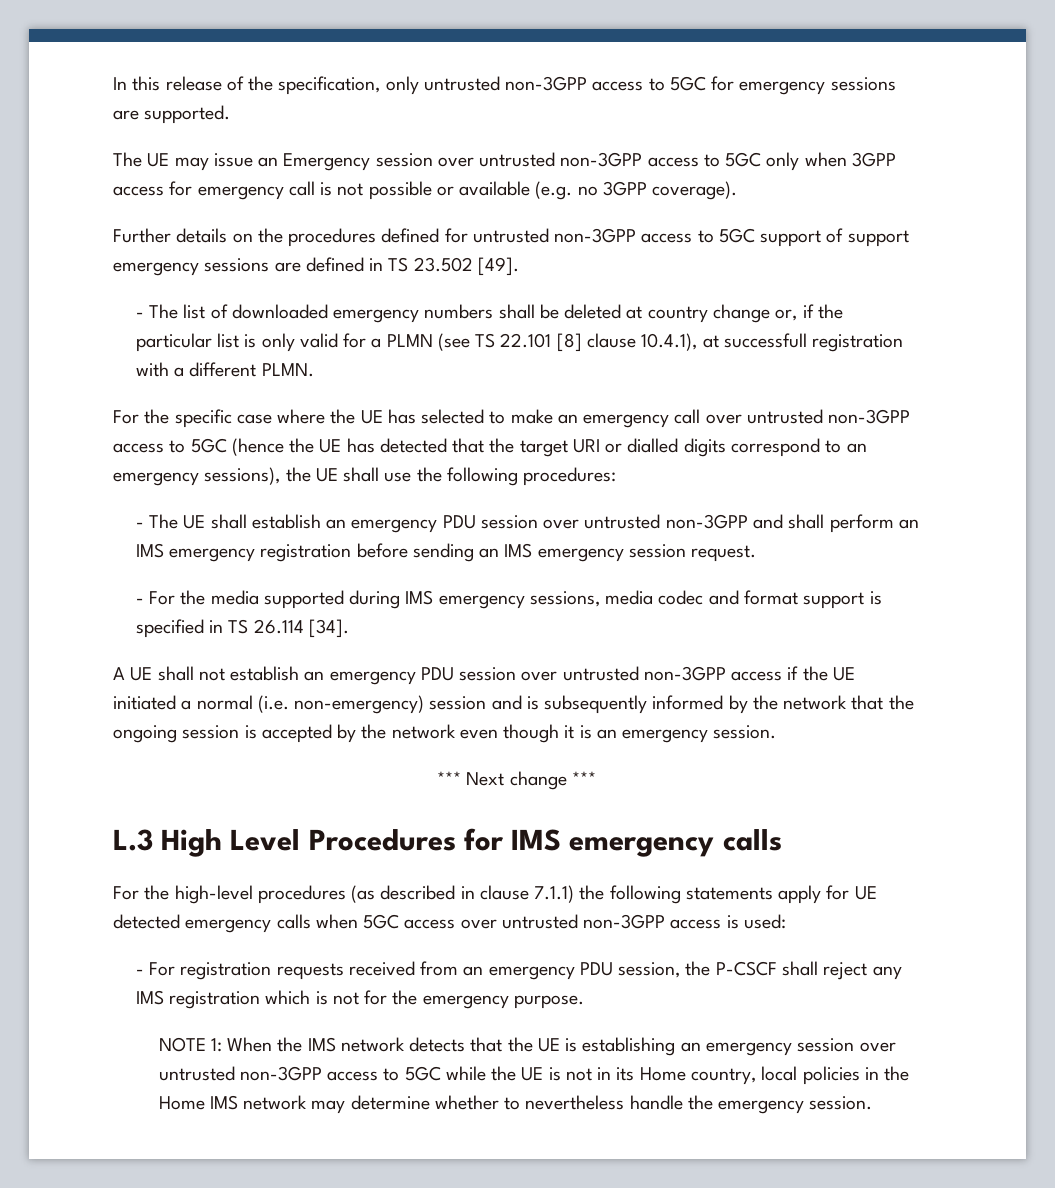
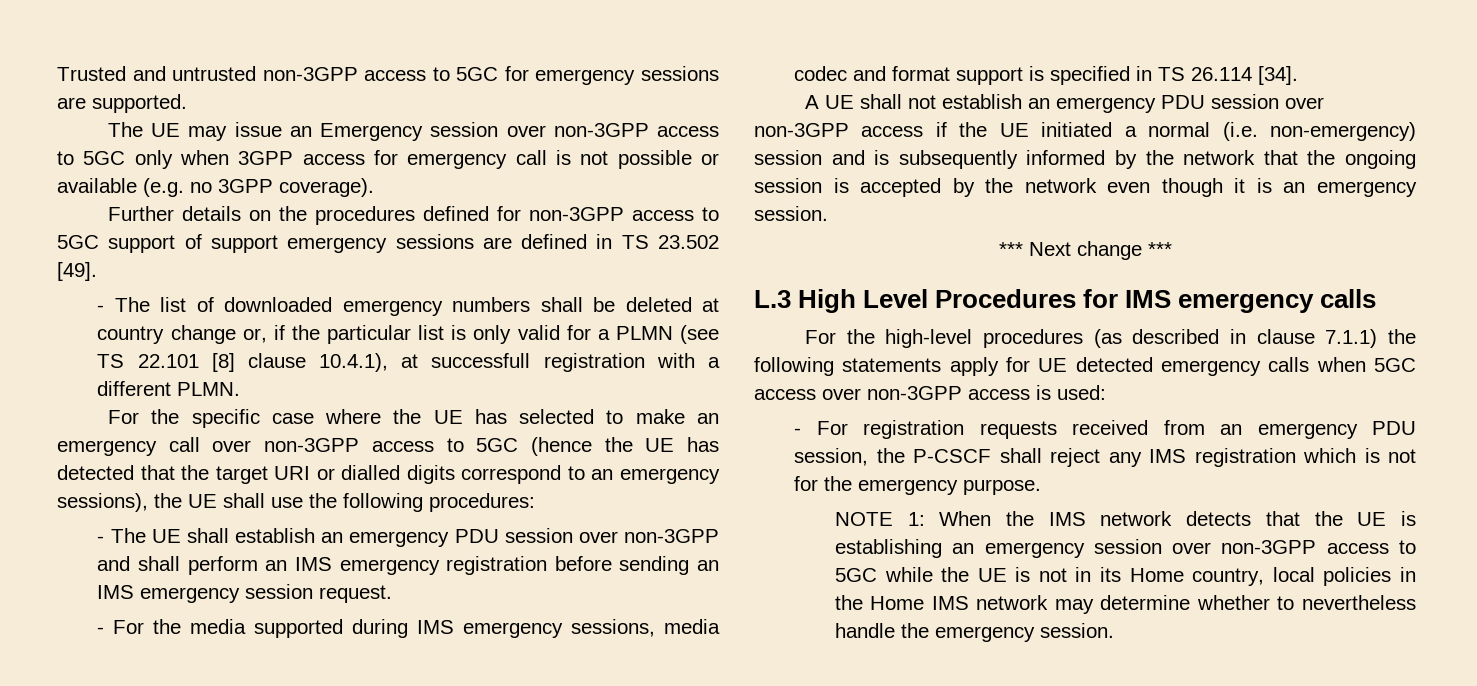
- In this release of the specification, only untrusted non-3GPP access to 5GC for emergency sessions are supported.
+ Trusted and untrusted non-3GPP access to 5GC for emergency sessions are supported.
- The UE may issue an Emergency session over untrusted non-3GPP access to 5GC only when 3GPP access for emergency call is not possible or available (e.g. no 3GPP coverage).
+ The UE may issue an Emergency session over non-3GPP access to 5GC only when 3GPP access for emergency call is not possible or available (e.g. no 3GPP coverage).
- Further details on the procedures defined for untrusted non-3GPP access to 5GC support of support emergency sessions are defined in TS 23.502 [49].
+ Further details on the procedures defined for non-3GPP access to 5GC support of support emergency sessions are defined in TS 23.502 [49].
- For the specific case where the UE has selected to make an emergency call over untrusted non-3GPP access to 5GC (hence the UE has detected that the target URI or dialled digits correspond to an emergency sessions), the UE shall use the following procedures:
+ For the specific case where the UE has selected to make an emergency call over non-3GPP access to 5GC (hence the UE has detected that the target URI or dialled digits correspond to an emergency sessions), the UE shall use the following procedures:
- - The UE shall establish an emergency PDU session over untrusted non-3GPP and shall perform an IMS emergency registration before sending an IMS emergency session request.
+ - The UE shall establish an emergency PDU session over non-3GPP and shall perform an IMS emergency registration before sending an IMS emergency session request.
- A UE shall not establish an emergency PDU session over untrusted non-3GPP access if the UE initiated a normal (i.e. non-emergency) session and is subsequently informed by the network that the ongoing session is accepted by the network even though it is an emergency session.
+ A UE shall not establish an emergency PDU session over non-3GPP access if the UE initiated a normal (i.e. non-emergency) session and is subsequently informed by the network that the ongoing session is accepted by the network even though it is an emergency session.
- For the high-level procedures (as described in clause 7.1.1) the following statements apply for UE detected emergency calls when 5GC access over untrusted non-3GPP access is used:
+ For the high-level procedures (as described in clause 7.1.1) the following statements apply for UE detected emergency calls when 5GC access over non-3GPP access is used:
- NOTE 1: When the IMS network detects that the UE is establishing an emergency session over untrusted non-3GPP access to 5GC while the UE is not in its Home country, local policies in the Home IMS network may determine whether to nevertheless handle the emergency session.
+ NOTE 1: When the IMS network detects that the UE is establishing an emergency session over non-3GPP access to 5GC while the UE is not in its Home country, local policies in the Home IMS network may determine whether to nevertheless handle the emergency session.

